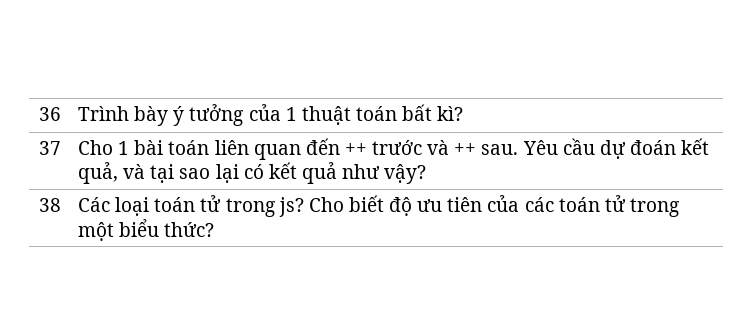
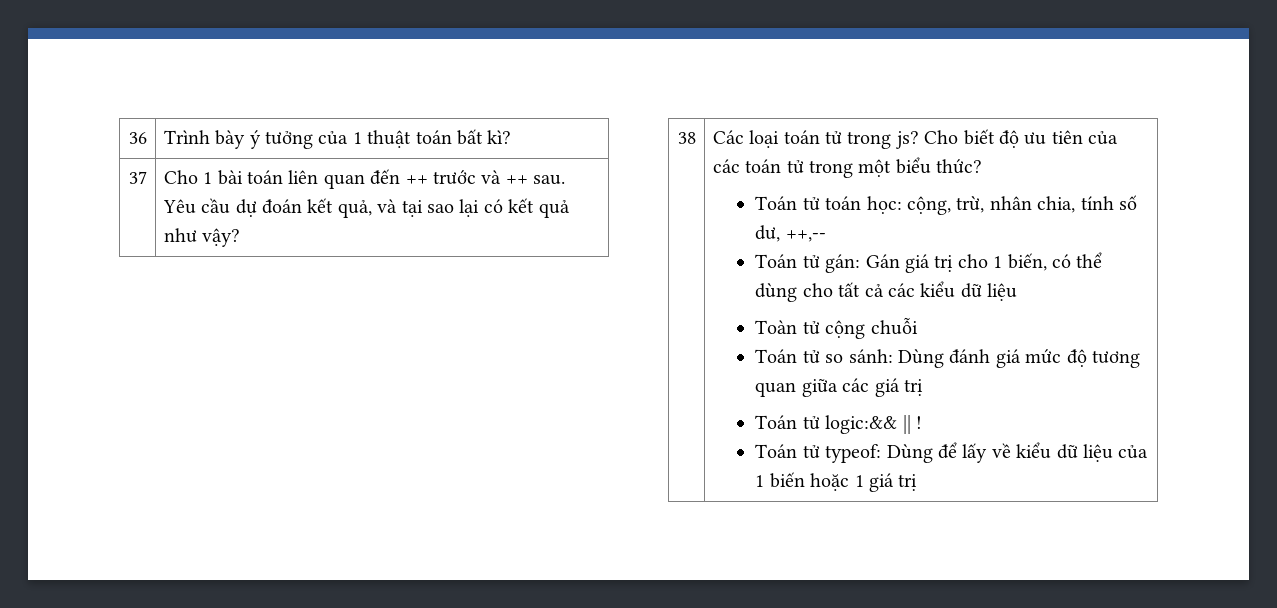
+ Toán tử toán học: cộng, trừ, nhân chia, tính số dư, ++,--
+ Toán tử gán: Gán giá trị cho 1 biến, có thể dùng cho tất cả các kiểu dữ liệu
+ Toàn tử cộng chuỗi
+ Toán tử so sánh: Dùng đánh giá mức độ tương quan giữa các giá trị
+ Toán tử logic:&& || !
+ Toán tử typeof: Dùng để lấy về kiểu dữ liệu của 1 biến hoặc 1 giá trị

